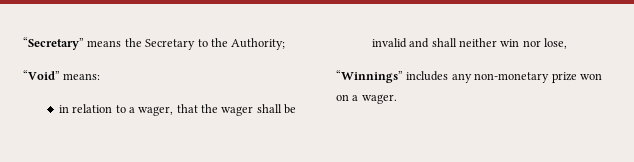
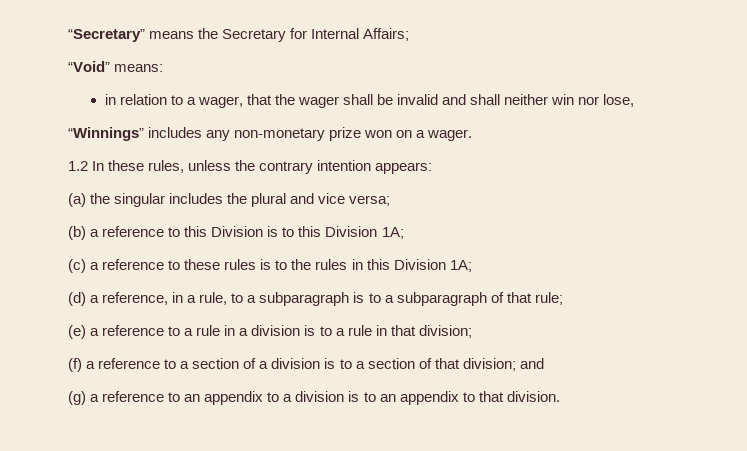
- “Secretary” means the Secretary to the Authority;
+ “Secretary” means the Secretary for Internal Affairs;
+ 1.2 In these rules, unless the contrary intention appears:
+ (a) the singular includes the plural and vice versa;
+ (b) a reference to this Division is to this Division 1A;
+ (c) a reference to these rules is to the rules in this Division 1A;
+ (d) a reference, in a rule, to a subparagraph is to a subparagraph of that rule;
+ (e) a reference to a rule in a division is to a rule in that division;
+ (f) a reference to a section of a division is to a section of that division; and
+ (g) a reference to an appendix to a division is to an appendix to that division.

